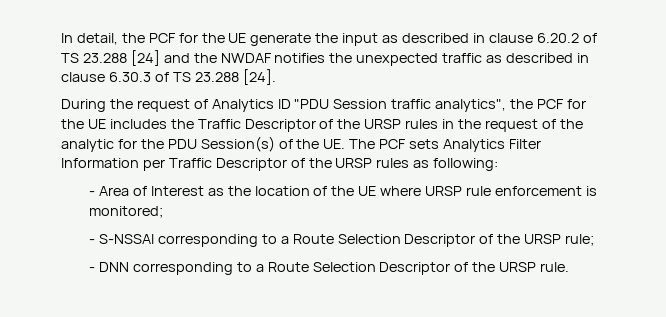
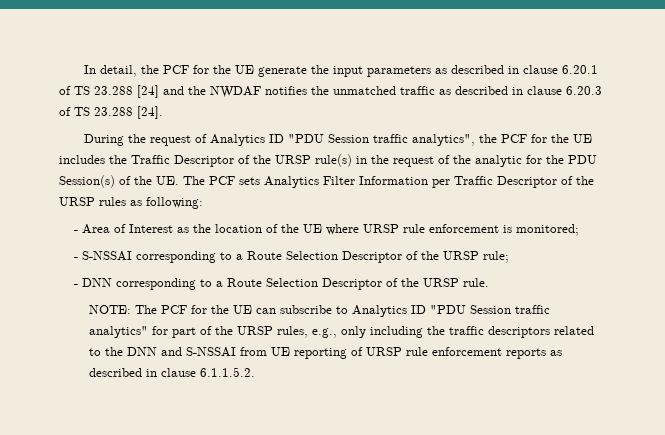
- In detail, the PCF for the UE generate the input as described in clause 6.20.2 of TS 23.288 [24] and the NWDAF notifies the unexpected traffic as described in clause 6.30.3 of TS 23.288 [24].
+ In detail, the PCF for the UE generate the input parameters as described in clause 6.20.1 of TS 23.288 [24] and the NWDAF notifies the unmatched traffic as described in clause 6.20.3 of TS 23.288 [24].
- During the request of Analytics ID "PDU Session traffic analytics", the PCF for the UE includes the Traffic Descriptor of the URSP rules in the request of the analytic for the PDU Session(s) of the UE. The PCF sets Analytics Filter Information per Traffic Descriptor of the URSP rules as following:
+ During the request of Analytics ID "PDU Session traffic analytics", the PCF for the UE includes the Traffic Descriptor of the URSP rule(s) in the request of the analytic for the PDU Session(s) of the UE. The PCF sets Analytics Filter Information per Traffic Descriptor of the URSP rules as following:
+ NOTE: The PCF for the UE can subscribe to Analytics ID "PDU Session traffic analytics" for part of the URSP rules, e.g., only including the traffic descriptors related to the DNN and S-NSSAI from UE reporting of URSP rule enforcement reports as described in clause 6.1.1.5.2.

